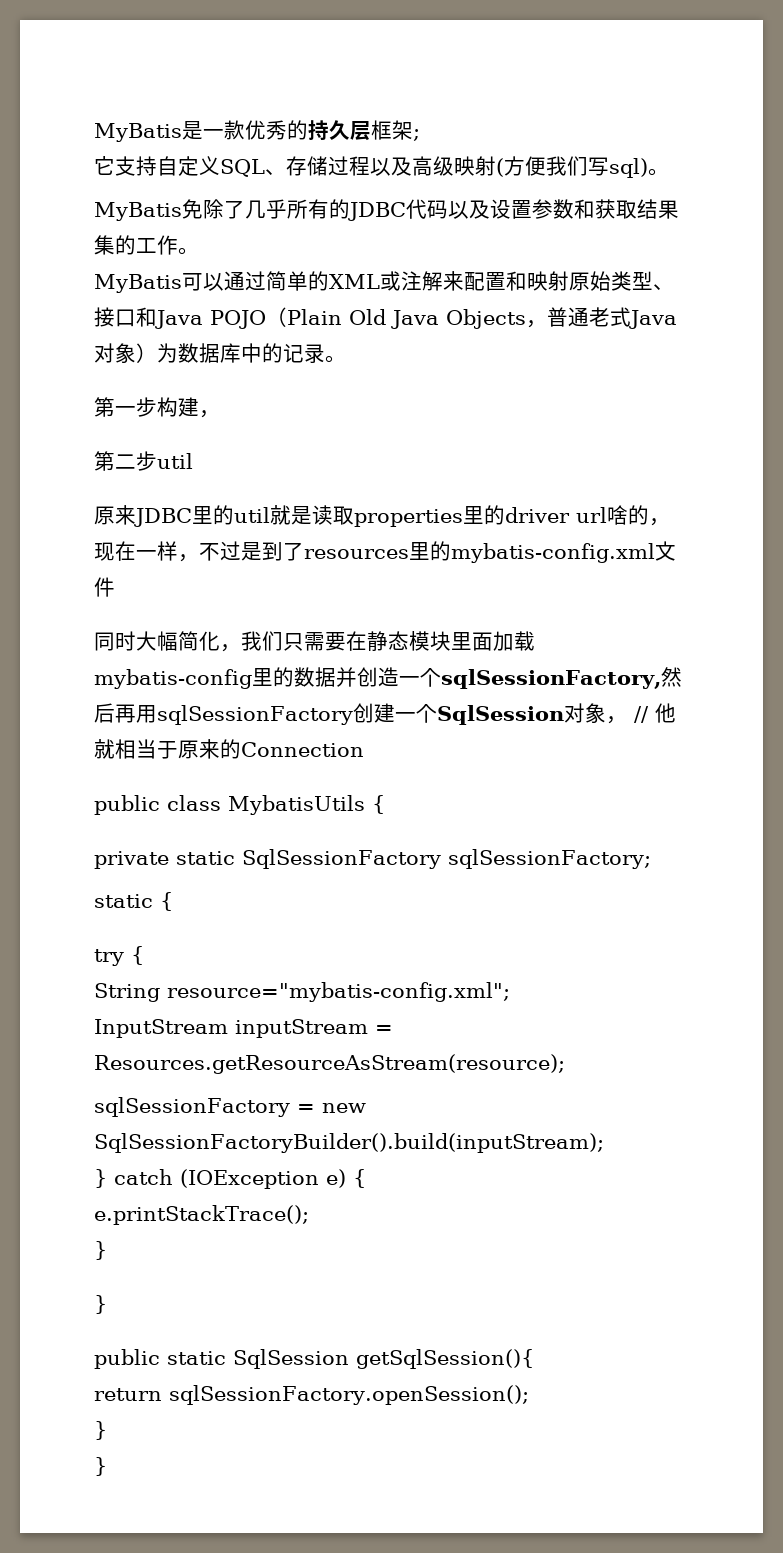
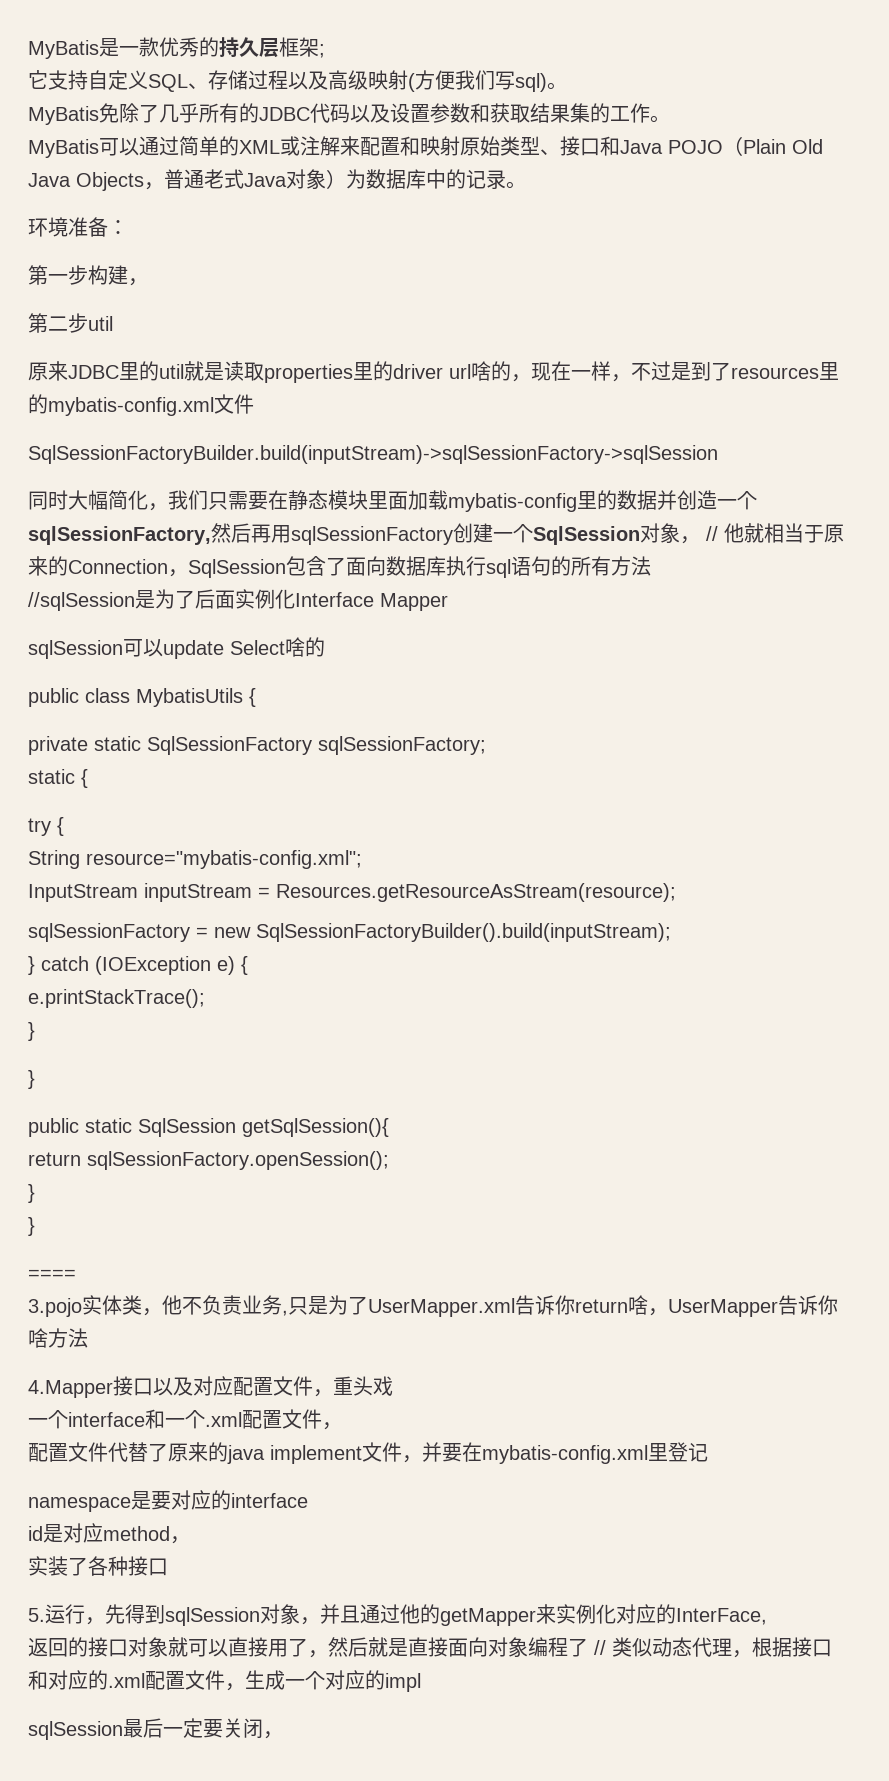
+ 环境准备：
+ SqlSessionFactoryBuilder.build(inputStream)->sqlSessionFactory->sqlSession
- 同时大幅简化，我们只需要在静态模块里面加载mybatis-config里的数据并创造一个sqlSessionFactory,然后再用sqlSessionFactory创建一个SqlSession对象， // 他就相当于原来的Connection
+ 同时大幅简化，我们只需要在静态模块里面加载mybatis-config里的数据并创造一个sqlSessionFactory,然后再用sqlSessionFactory创建一个SqlSession对象， // 他就相当于原来的Connection，SqlSession包含了面向数据库执行sql语句的所有方法
+ //sqlSession是为了后面实例化Interface Mapper
+ sqlSession可以update Select啥的
+ ====
+ 3.pojo实体类，他不负责业务,只是为了UserMapper.xml告诉你return啥，UserMapper告诉你啥方法
+ 4.Mapper接口以及对应配置文件，重头戏
+ 一个interface和一个.xml配置文件，
+ 配置文件代替了原来的java implement文件，并要在mybatis-config.xml里登记
+ namespace是要对应的interface
+ id是对应method，
+ 实装了各种接口
+ 5.运行，先得到sqlSession对象，并且通过他的getMapper来实例化对应的InterFace,
+ 返回的接口对象就可以直接用了，然后就是直接面向对象编程了 // 类似动态代理，根据接口和对应的.xml配置文件，生成一个对应的impl
+ sqlSession最后一定要关闭，

